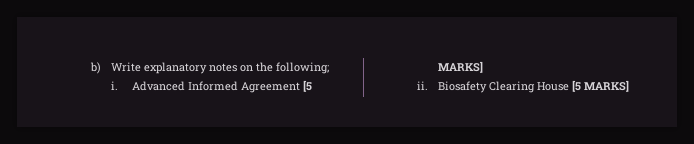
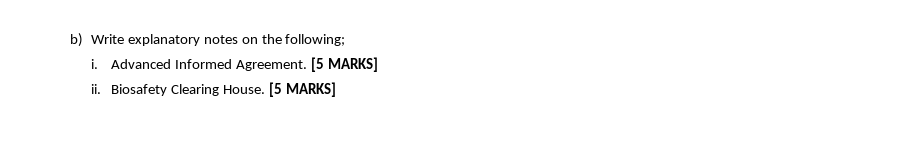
- Advanced Informed Agreement [5 MARKS]
+ Advanced Informed Agreement. [5 MARKS]
- Biosafety Clearing House [5 MARKS]
+ Biosafety Clearing House. [5 MARKS]

